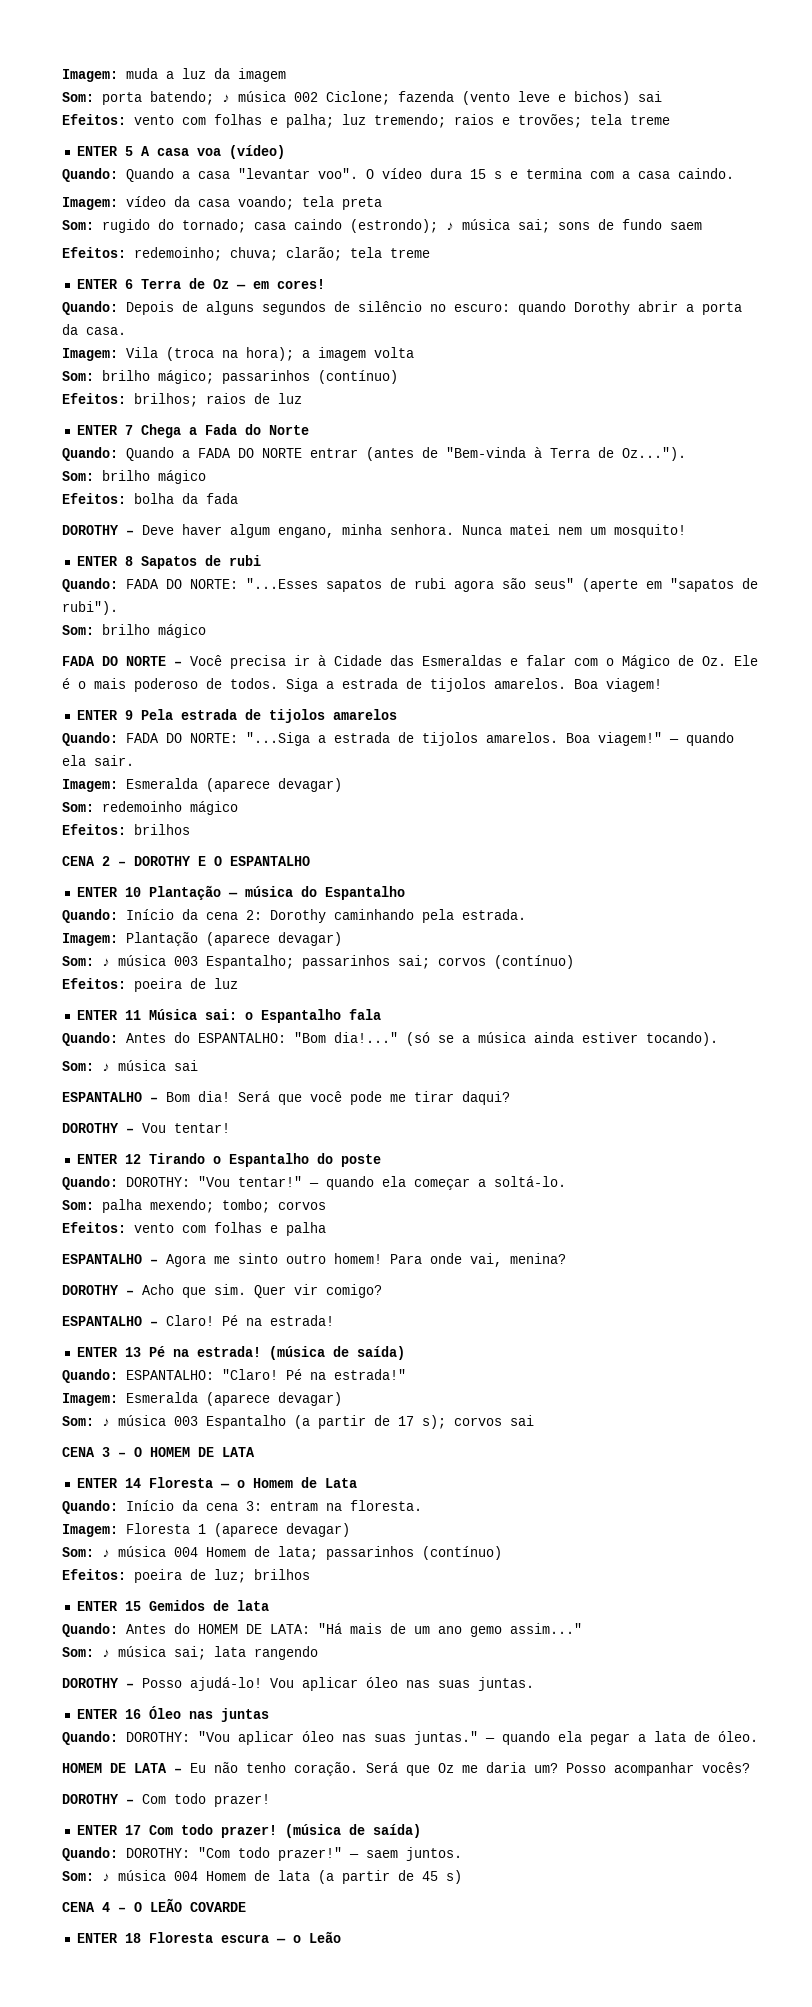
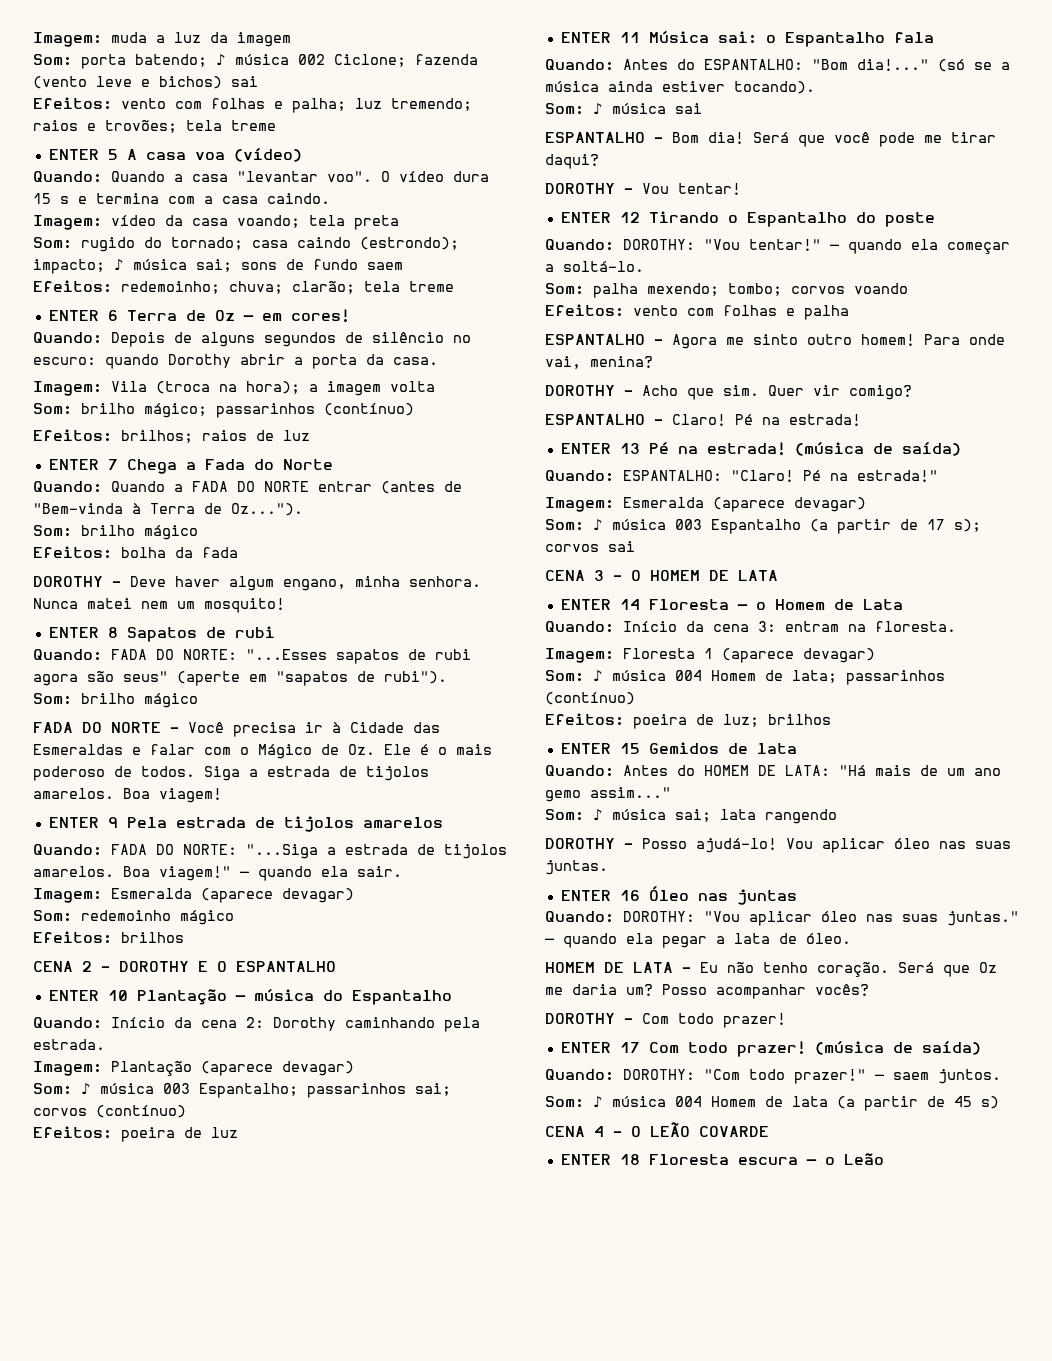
- Som: rugido do tornado; casa caindo (estrondo); ♪ música sai; sons de fundo saem
+ Som: rugido do tornado; casa caindo (estrondo); impacto; ♪ música sai; sons de fundo saem
- Som: palha mexendo; tombo; corvos
+ Som: palha mexendo; tombo; corvos voando

